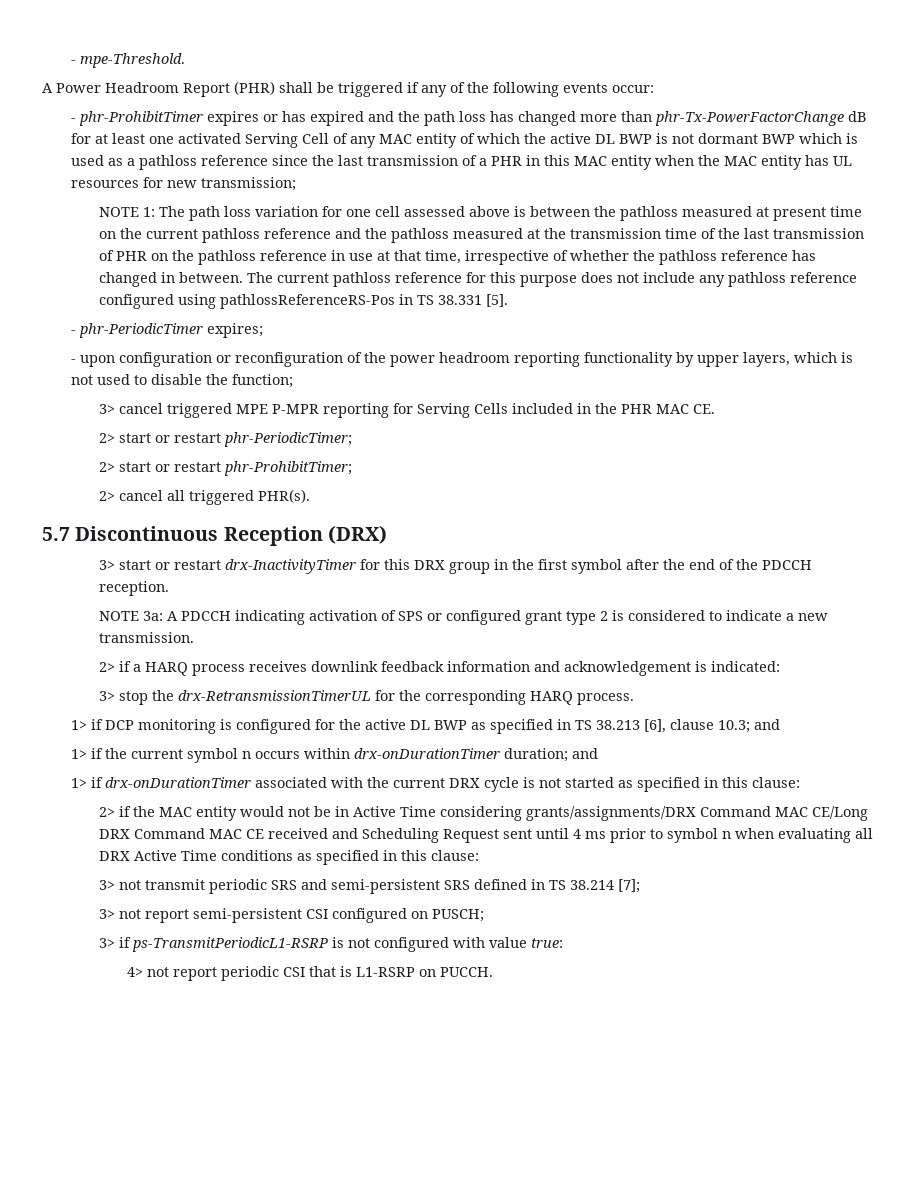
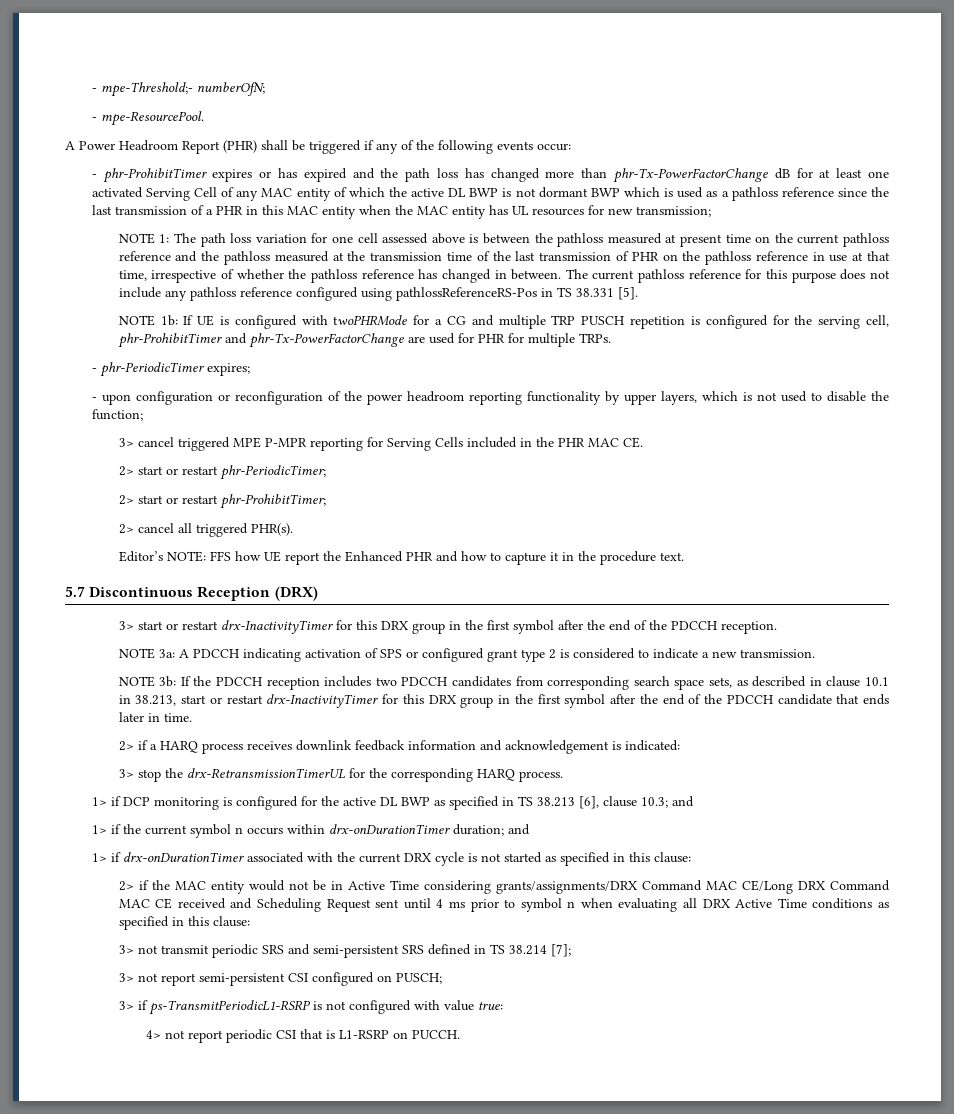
- - mpe-Threshold.
+ - mpe-Threshold;- numberOfN;
+ - mpe-ResourcePool.
+ NOTE 1b: If UE is configured with twoPHRMode for a CG and multiple TRP PUSCH repetition is configured for the serving cell, phr-ProhibitTimer and phr-Tx-PowerFactorChange are used for PHR for multiple TRPs.
+ Editor’s NOTE: FFS how UE report the Enhanced PHR and how to capture it in the procedure text.
+ NOTE 3b: If the PDCCH reception includes two PDCCH candidates from corresponding search space sets, as described in clause 10.1 in 38.213, start or restart drx-InactivityTimer for this DRX group in the first symbol after the end of the PDCCH candidate that ends later in time.

